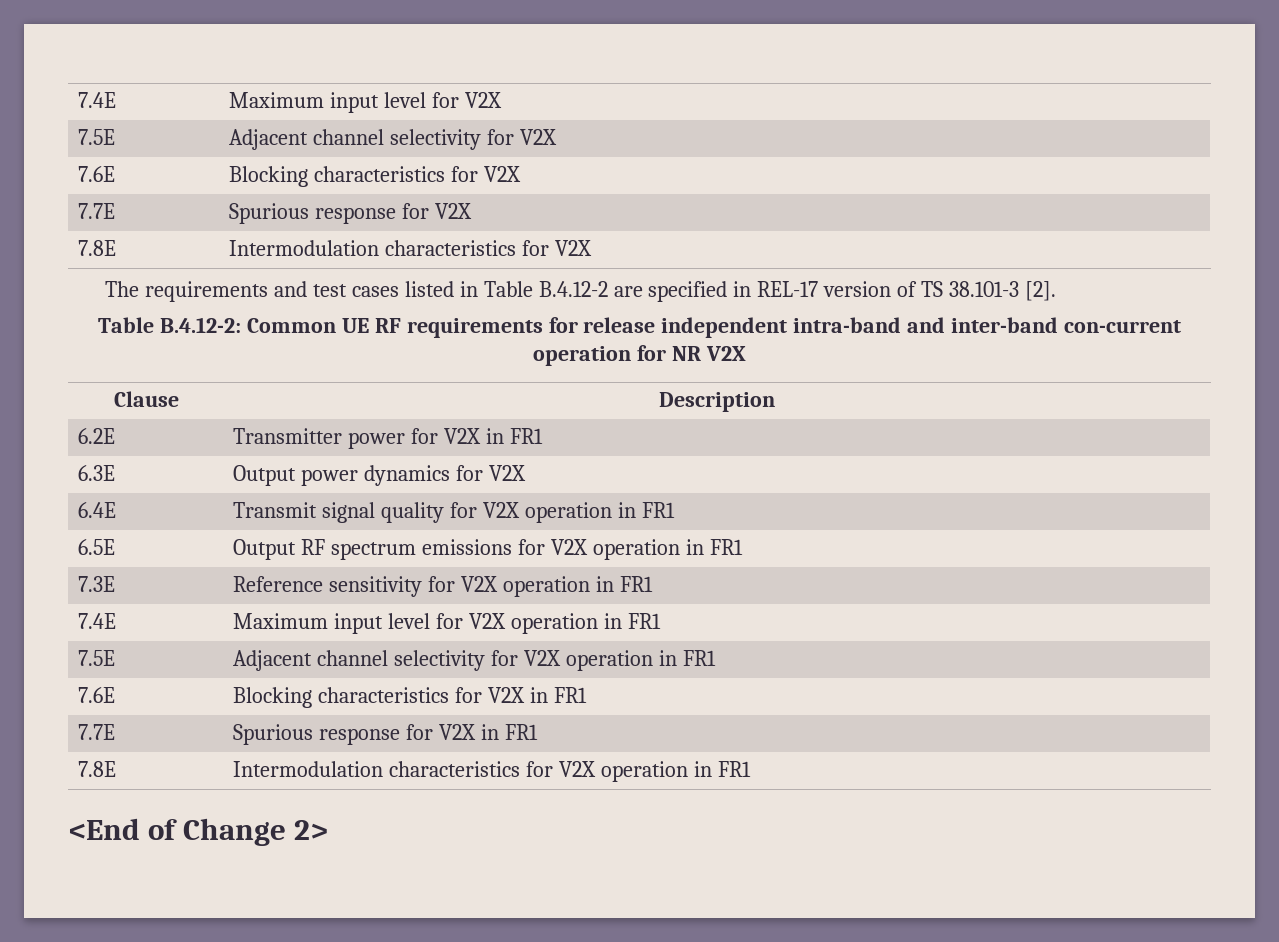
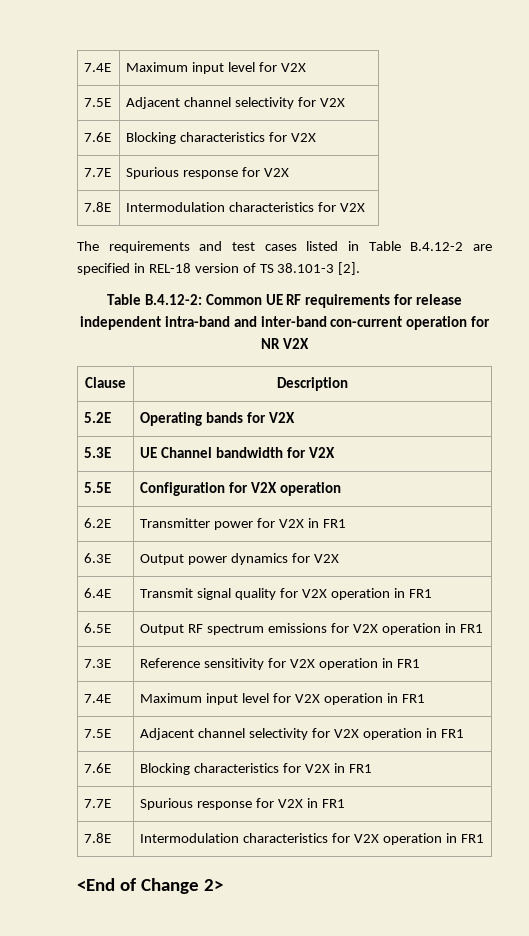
- The requirements and test cases listed in Table B.4.12-2 are specified in REL-17 version of TS 38.101-3 [2].
+ The requirements and test cases listed in Table B.4.12-2 are specified in REL-18 version of TS 38.101-3 [2].
+ 5.2E | Operating bands for V2X
+ 5.3E | UE Channel bandwidth for V2X
+ 5.5E | Configuration for V2X operation

